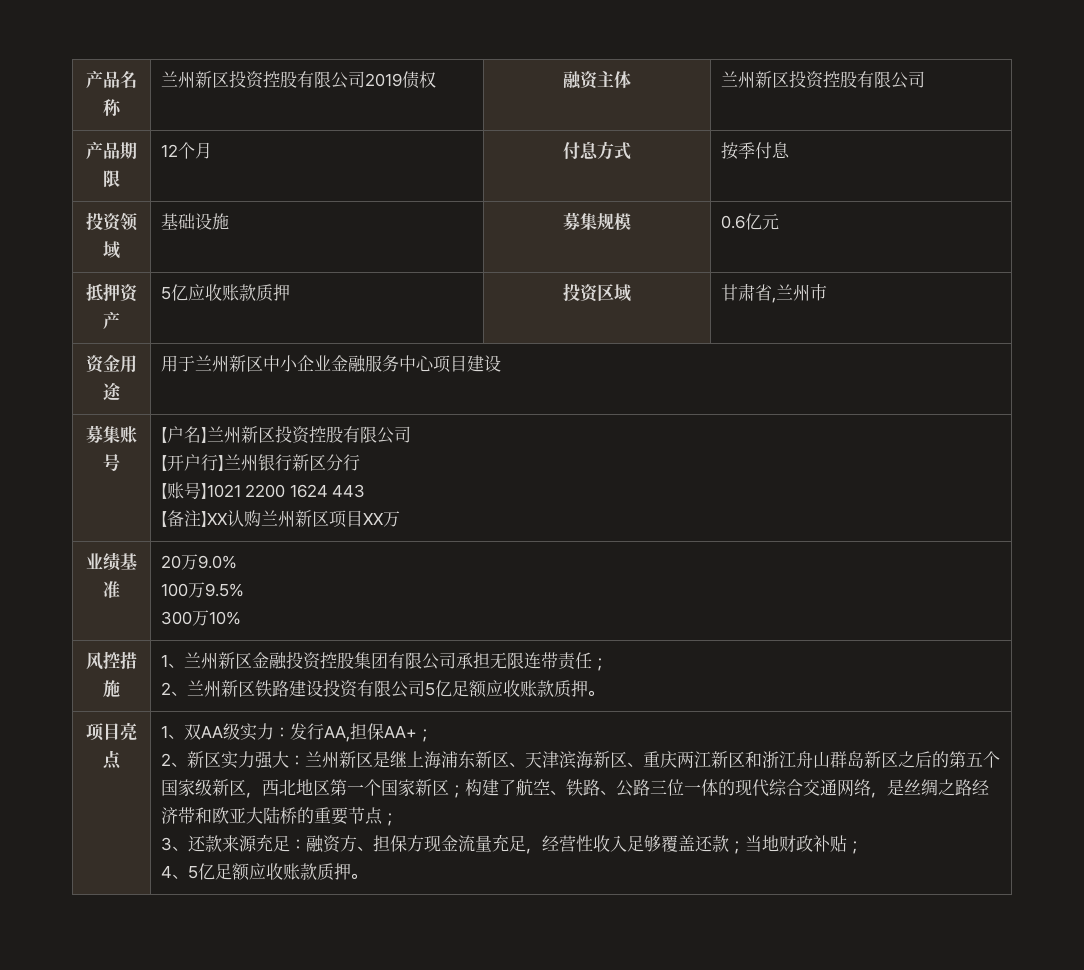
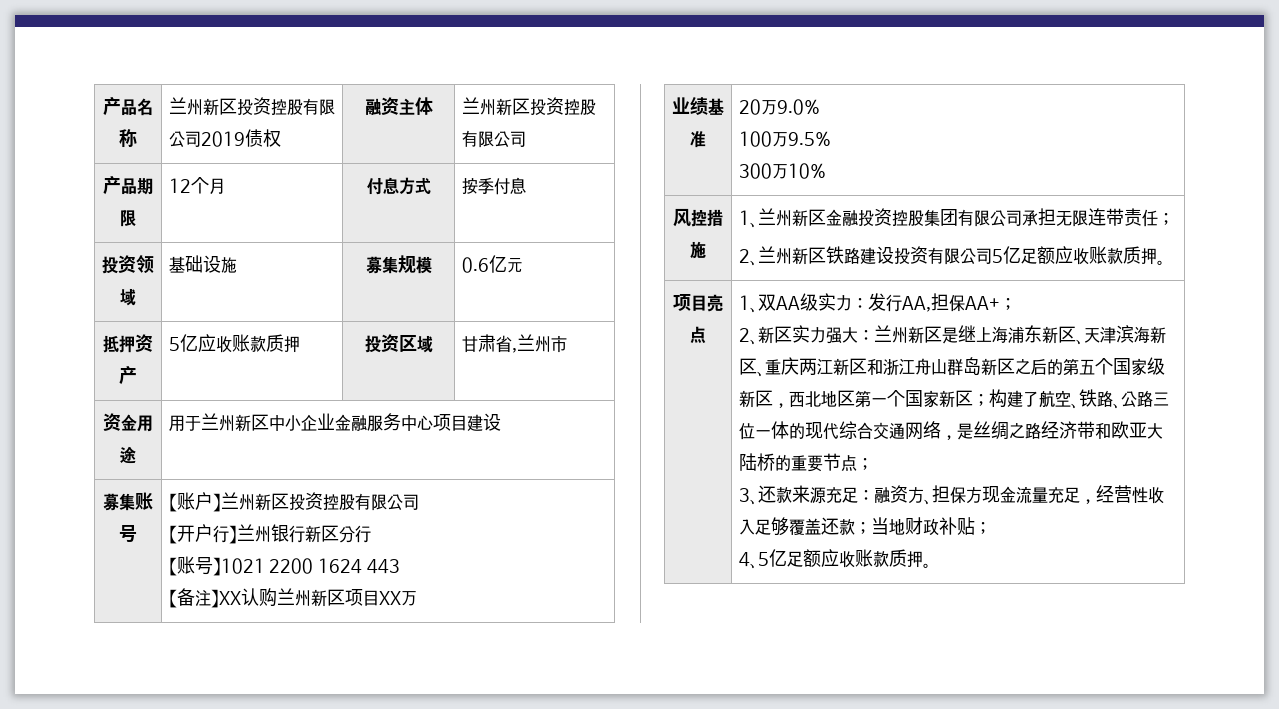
- 募集账号 | 【户名】兰州新区投资控股有限公司
+ 募集账号 | 【账户】兰州新区投资控股有限公司

